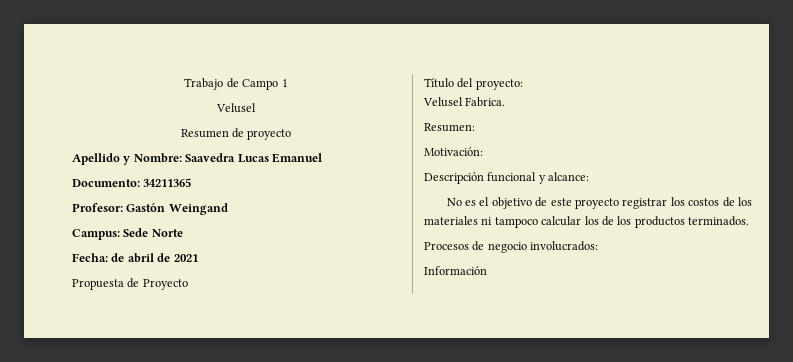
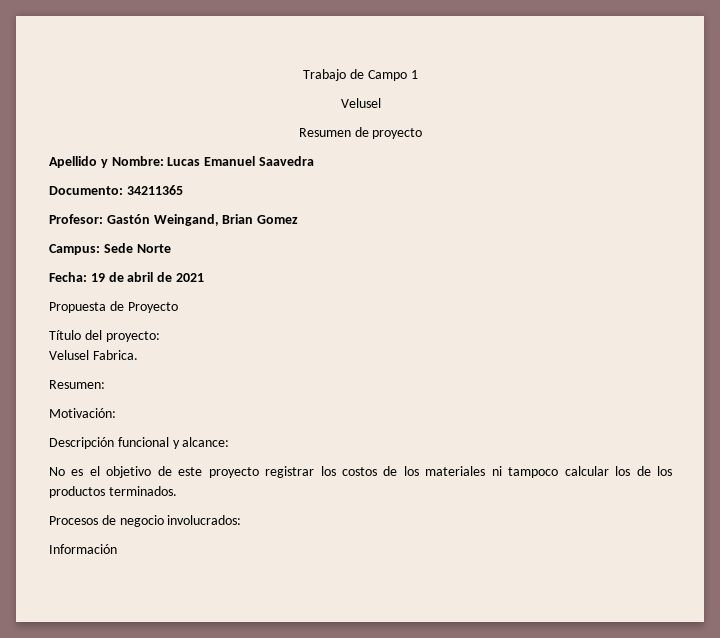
- Apellido y Nombre: Saavedra Lucas Emanuel
+ Apellido y Nombre: Lucas Emanuel Saavedra
- Profesor: Gastón Weingand
+ Profesor: Gastón Weingand, Brian Gomez
- Fecha: de abril de 2021
+ Fecha: 19 de abril de 2021

